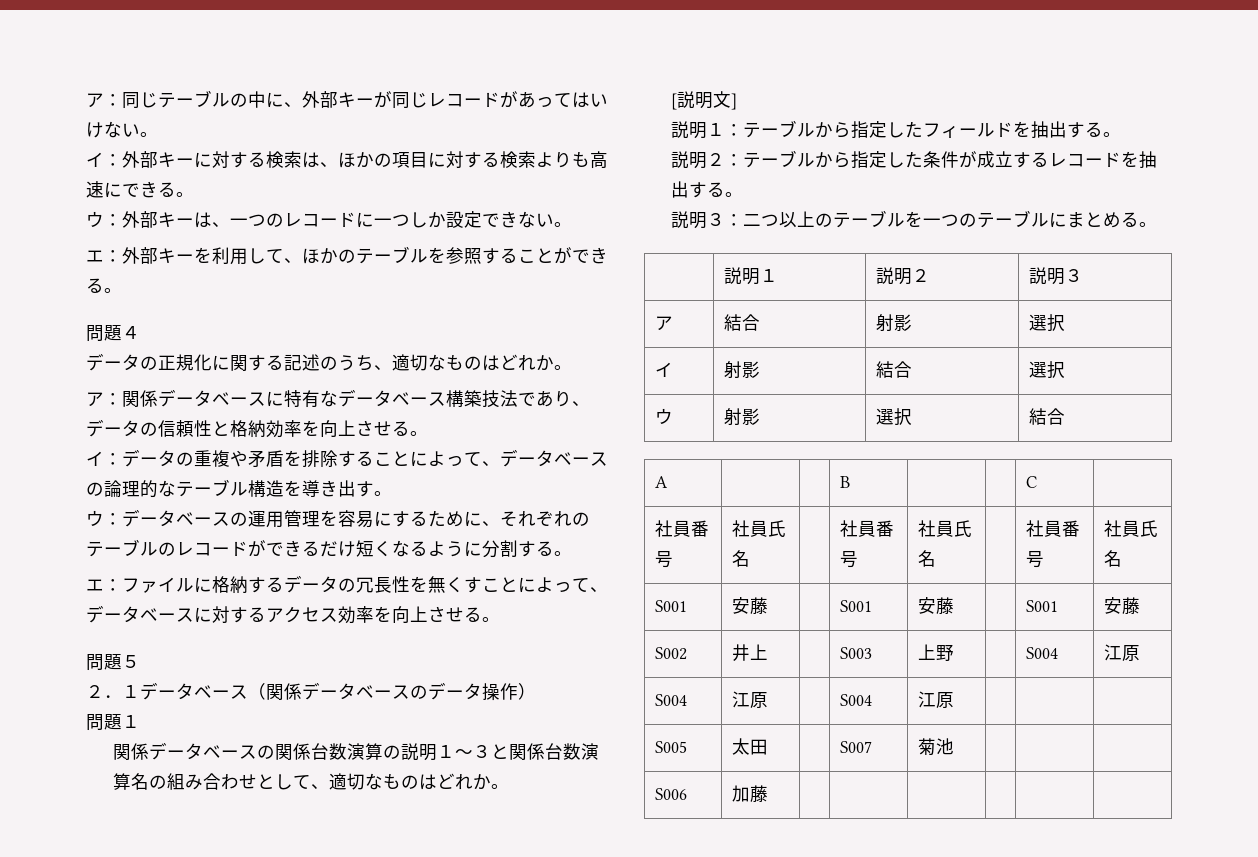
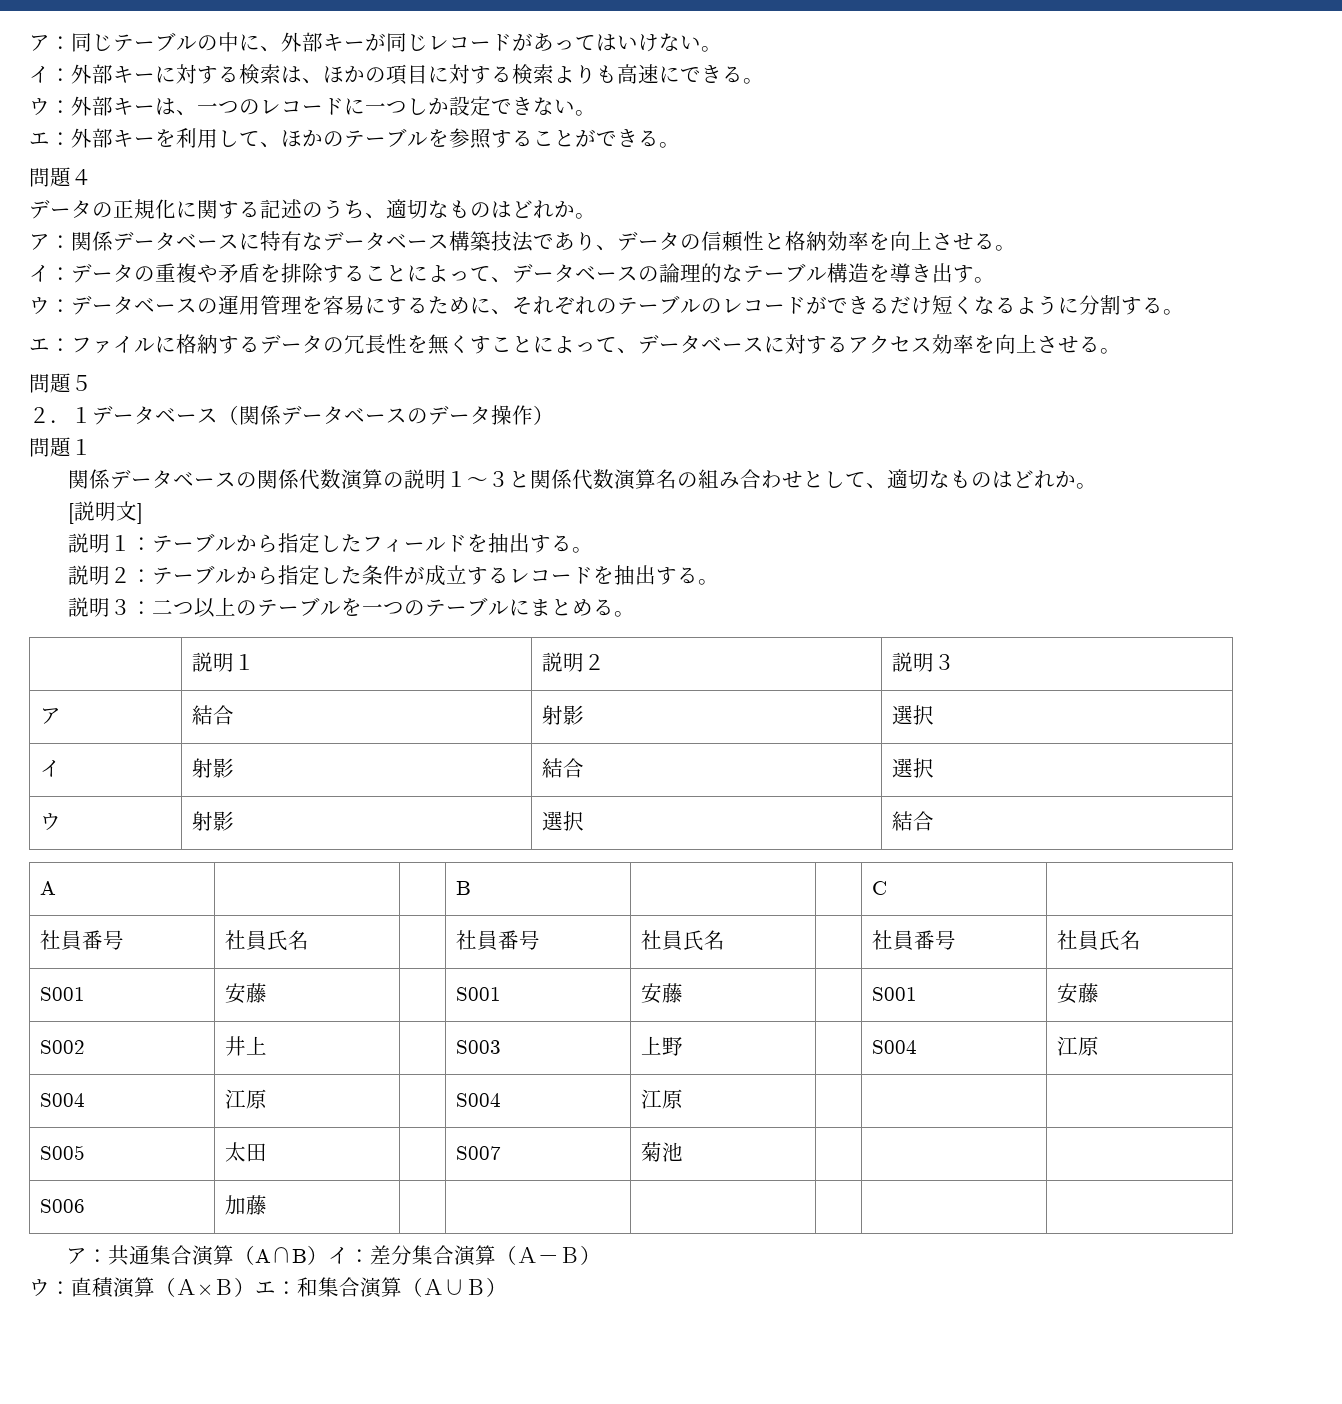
- 関係データベースの関係台数演算の説明１～３と関係台数演算名の組み合わせとして、適切なものはどれか。
+ 関係データベースの関係代数演算の説明１～３と関係代数演算名の組み合わせとして、適切なものはどれか。
+ ア：共通集合演算（A∩B）イ：差分集合演算（Ａ－Ｂ）
+ ウ：直積演算（Ａ×Ｂ）エ：和集合演算（Ａ∪Ｂ）

